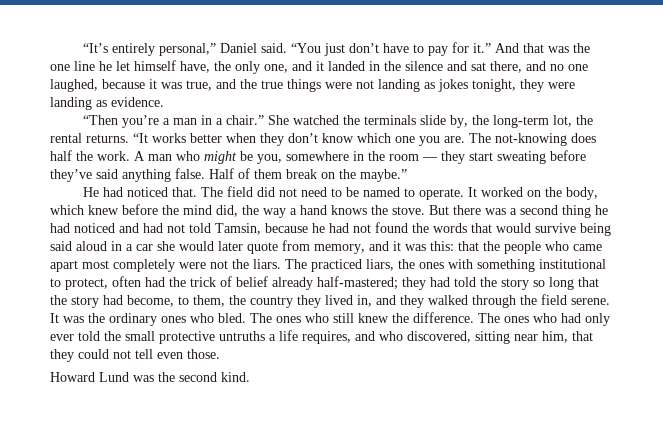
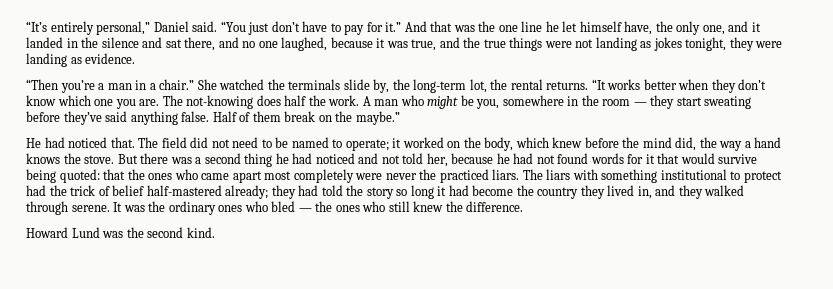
- The field did not need to be named to operate. It worked on the body, which knew before the mind did, the way a hand knows the stove.
+ The field did not need to be named to operate; it worked on the body, which knew before the mind did, the way a hand knows the stove.
- But there was a second thing he had noticed and had not told Tamsin, because he had not found the words that would survive being said aloud in a car she would later quote from memory, and it was this: that the people who came apart most completely were not the liars. The practiced liars, the ones with something institutional to protect, often had the trick of belief already half-mastered; they had told the story so long that the story had become, to them, the country they lived in, and they walked through the field serene.
+ But there was a second thing he had noticed and not told her, because he had not found words for it that would survive being quoted: that the ones who came apart most completely were never the practiced liars. The liars with something institutional to protect had the trick of belief half-mastered already; they had told the story so long it had become the country they lived in, and they walked through serene.
- It was the ordinary ones who bled. The ones who still knew the difference. The ones who had only ever told the small protective untruths a life requires, and who discovered, sitting near him, that they could not tell even those.
+ It was the ordinary ones who bled — the ones who still knew the difference.

